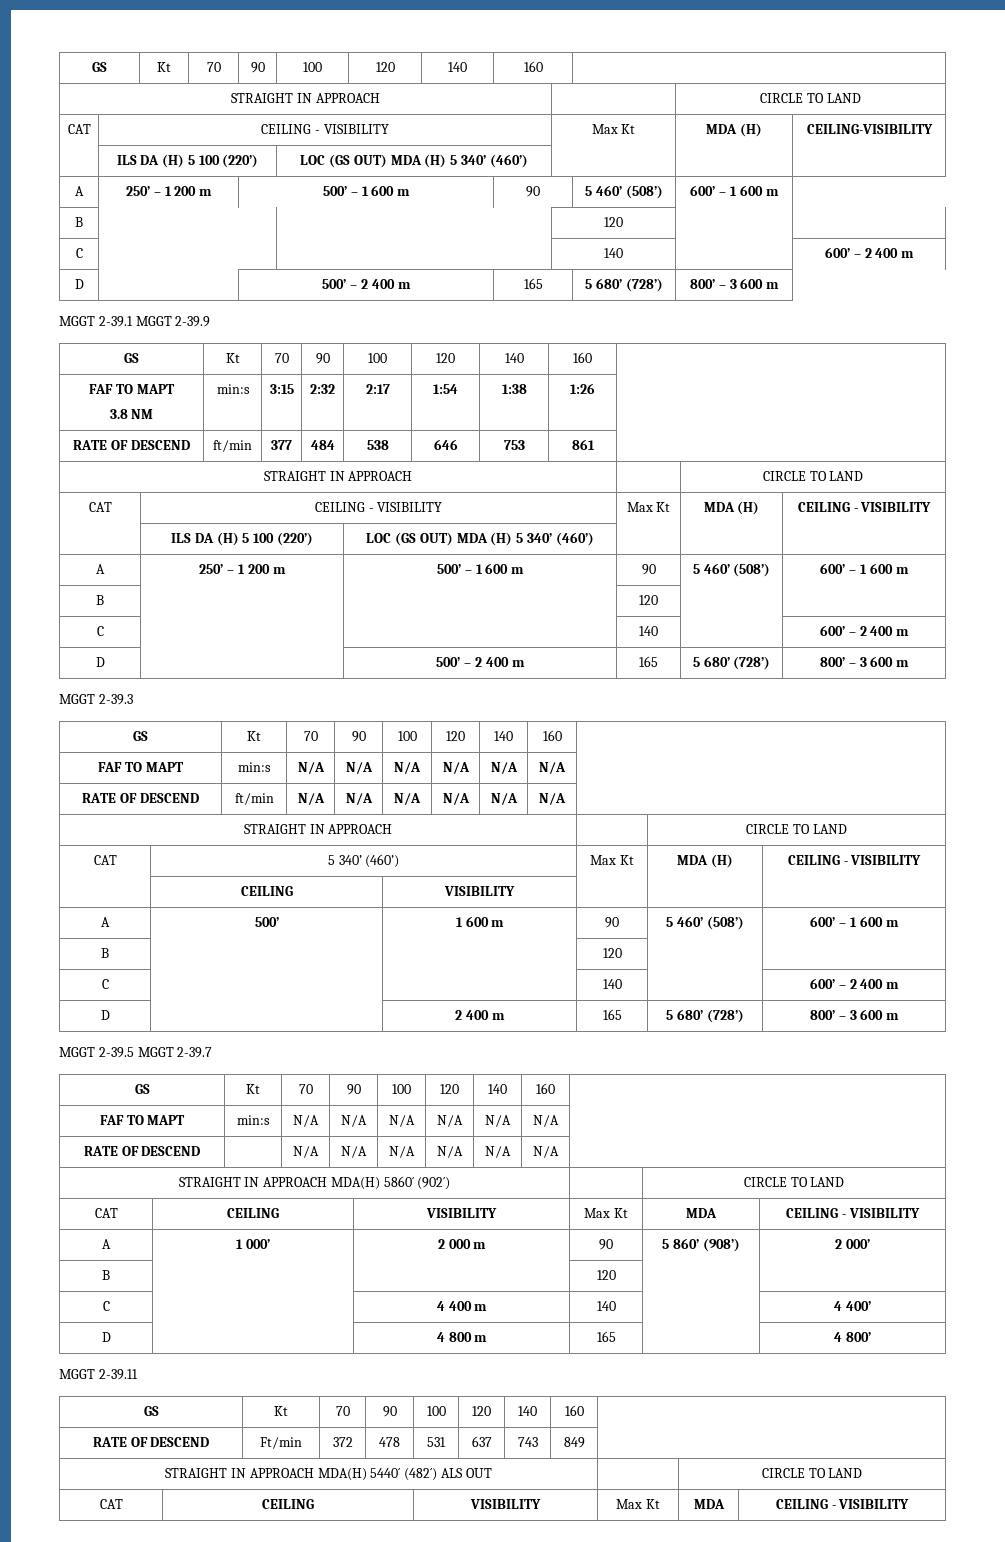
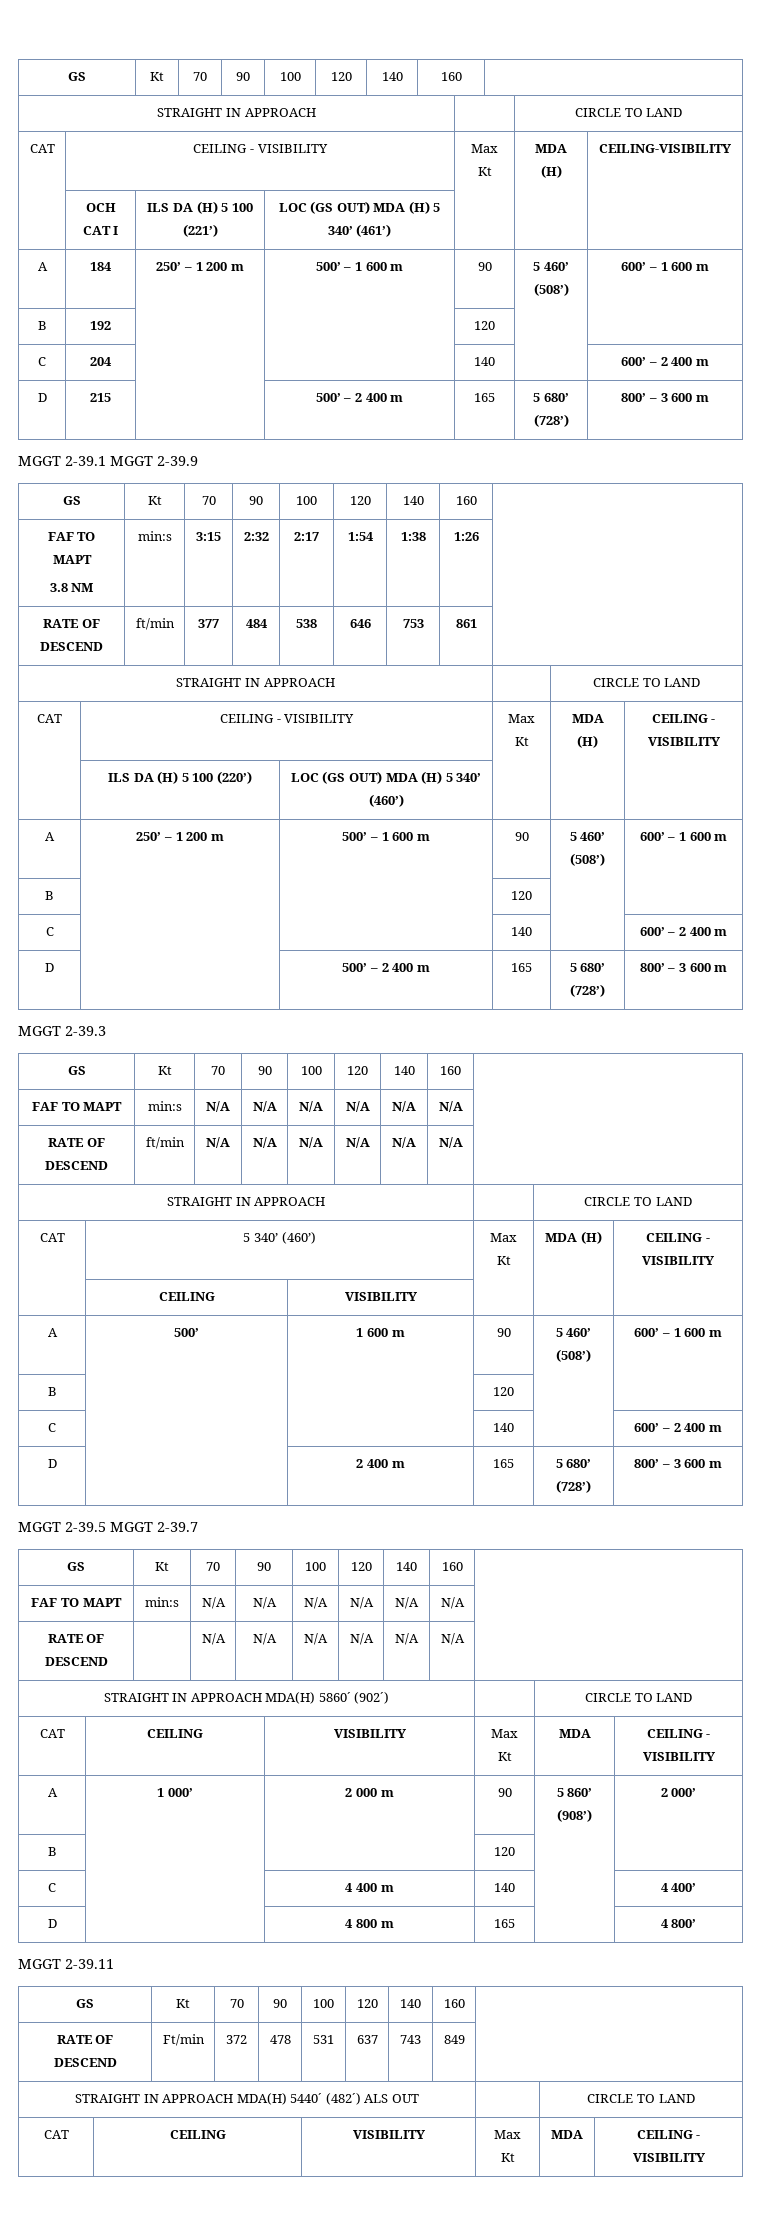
  CAT | CEILING - VISIBILITY | Max Kt | MDA (H) | CEILING-VISIBILITY
- | ILS DA (H) 5 100 (220’) | LOC (GS OUT) MDA (H) 5 340’ (460’) | | |
- A | 250’ – 1 200 m | 500’ – 1 600 m | 90 | 5 460’ (508’) | 600’ – 1 600 m
- B | | | 120 | |
- C | | | 140 | | 600’ – 2 400 m
- D | | 500’ – 2 400 m | 165 | 5 680’ (728’) | 800’ – 3 600 m
+ | OCH CAT I | ILS DA (H) 5 100 (221’) | LOC (GS OUT) MDA (H) 5 340’ (461’) | | |
+ A | 184 | 250’ – 1 200 m | 500’ – 1 600 m | 90 | 5 460’ (508’) | 600’ – 1 600 m
+ B | 192 | | | 120 | |
+ C | 204 | | | 140 | | 600’ – 2 400 m
+ D | 215 | | 500’ – 2 400 m | 165 | 5 680’ (728’) | 800’ – 3 600 m

